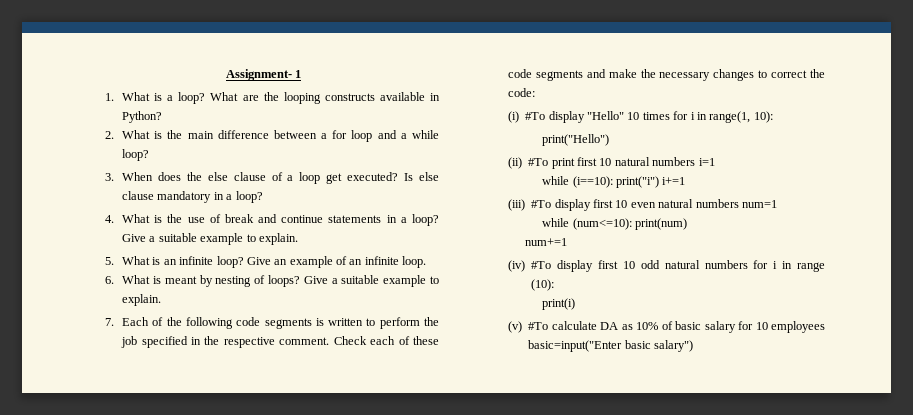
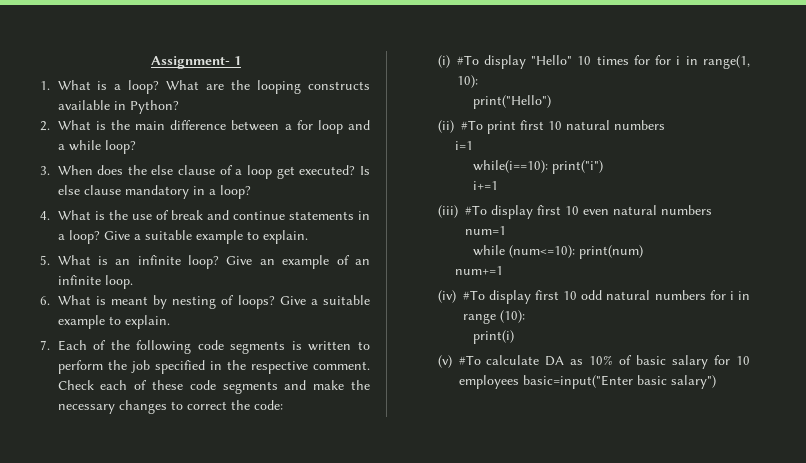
- (i) #To display "Hello" 10 times for i in range(1, 10):
+ (i) #To display "Hello" 10 times for for i in range(1, 10):
- (ii) #To print first 10 natural numbers i=1
+ (ii) #To print first 10 natural numbers
+ i=1
- while (i==10): print("i") i+=1
+ while(i==10): print("i")
+ i+=1

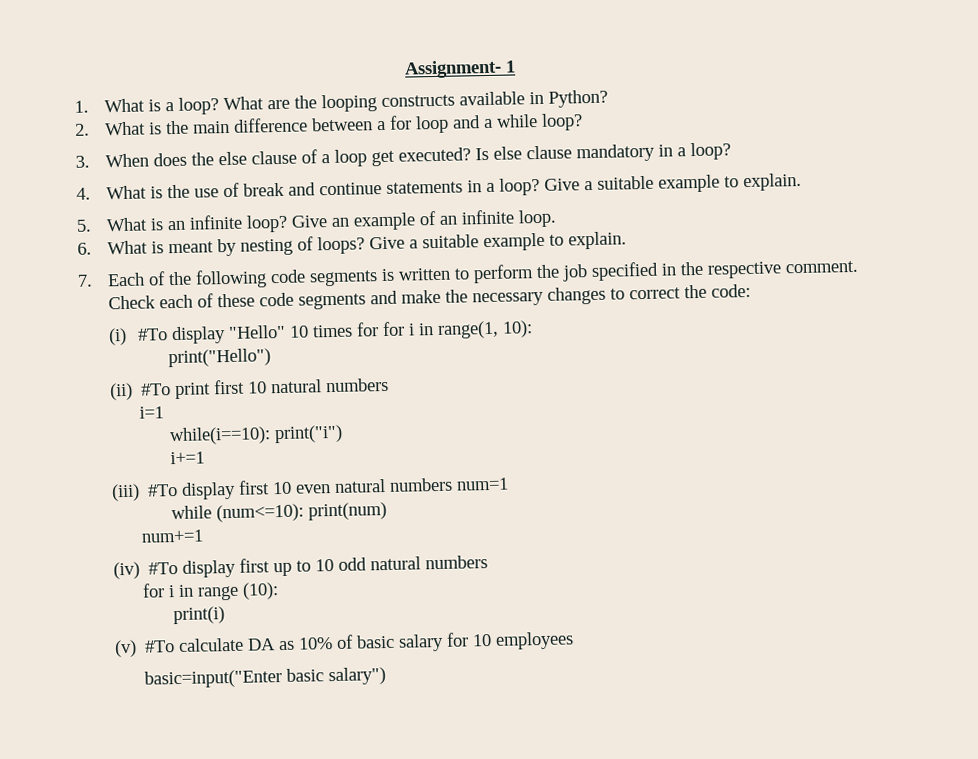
- (iv) #To display first 10 odd natural numbers for i in range (10):
+ (iv) #To display first up to 10 odd natural numbers
+ for i in range (10):
- (v) #To calculate DA as 10% of basic salary for 10 employees basic=input("Enter basic salary")
+ (v) #To calculate DA as 10% of basic salary for 10 employees
+ basic=input("Enter basic salary")

